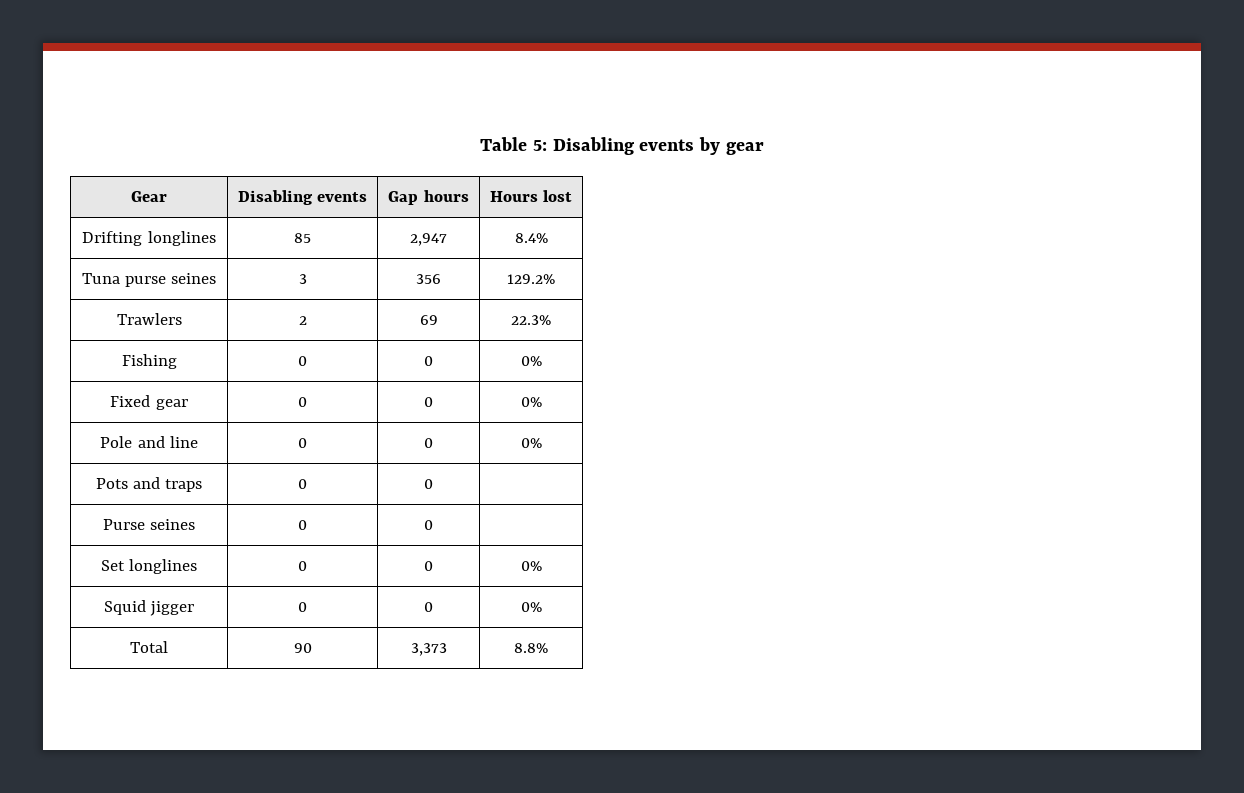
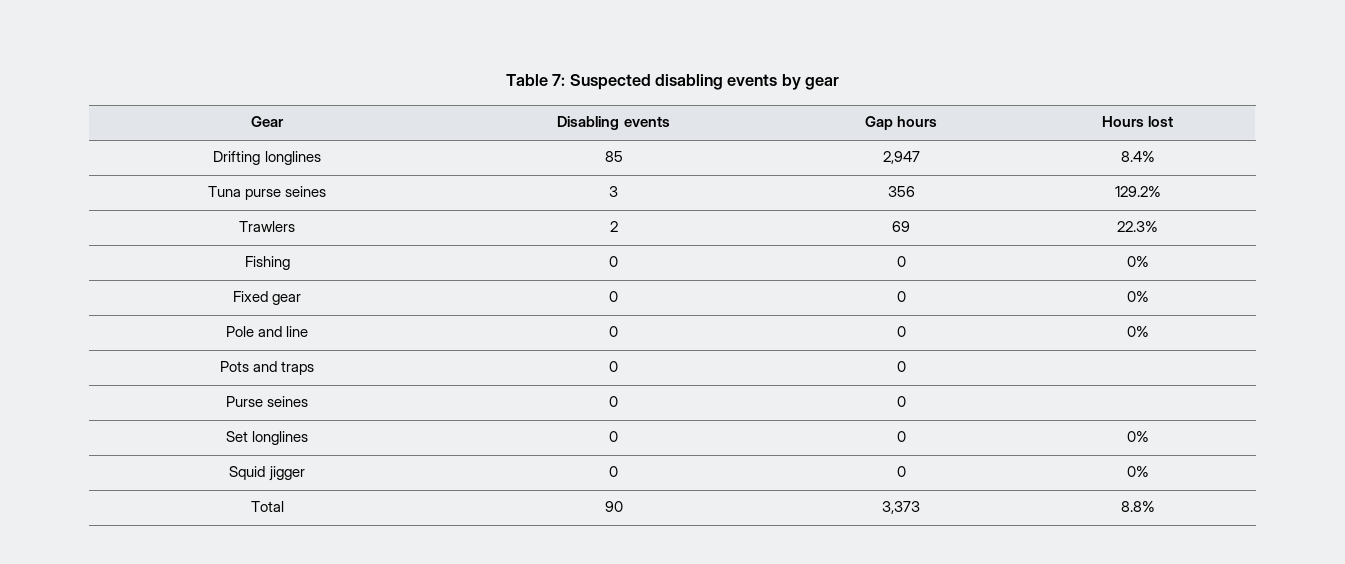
- Table 5: Disabling events by gear
+ Table 7: Suspected disabling events by gear

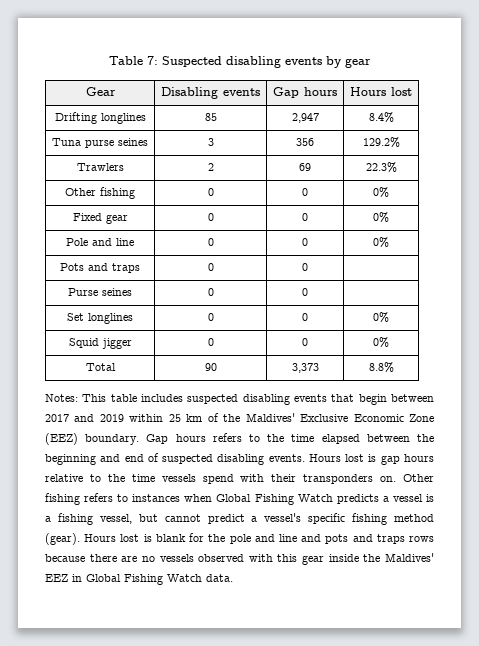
- Fishing | 0 | 0 | 0%
+ Other fishing | 0 | 0 | 0%
+ Notes: This table includes suspected disabling events that begin between 2017 and 2019 within 25 km of the Maldives' Exclusive Economic Zone (EEZ) boundary. Gap hours refers to the time elapsed between the beginning and end of suspected disabling events. Hours lost is gap hours relative to the time vessels spend with their transponders on. Other fishing refers to instances when Global Fishing Watch predicts a vessel is a fishing vessel, but cannot predict a vessel's specific fishing method (gear). Hours lost is blank for the pole and line and pots and traps rows because there are no vessels observed with this gear inside the Maldives' EEZ in Global Fishing Watch data.

